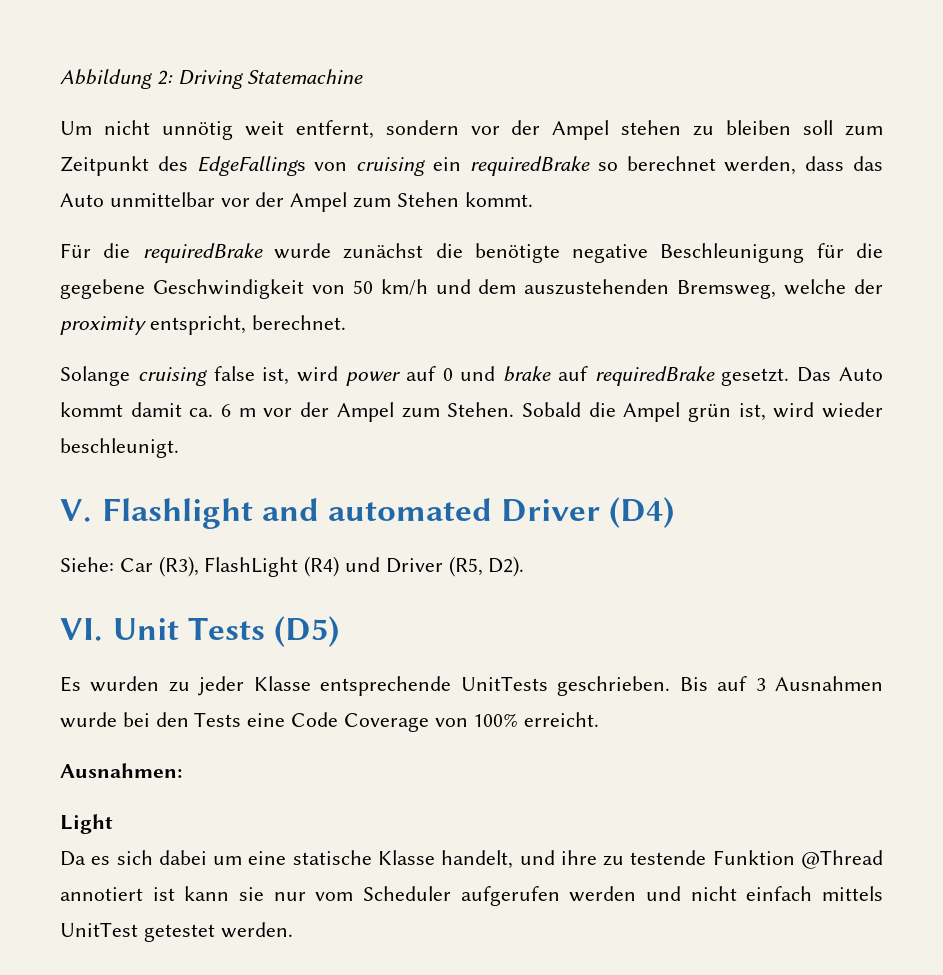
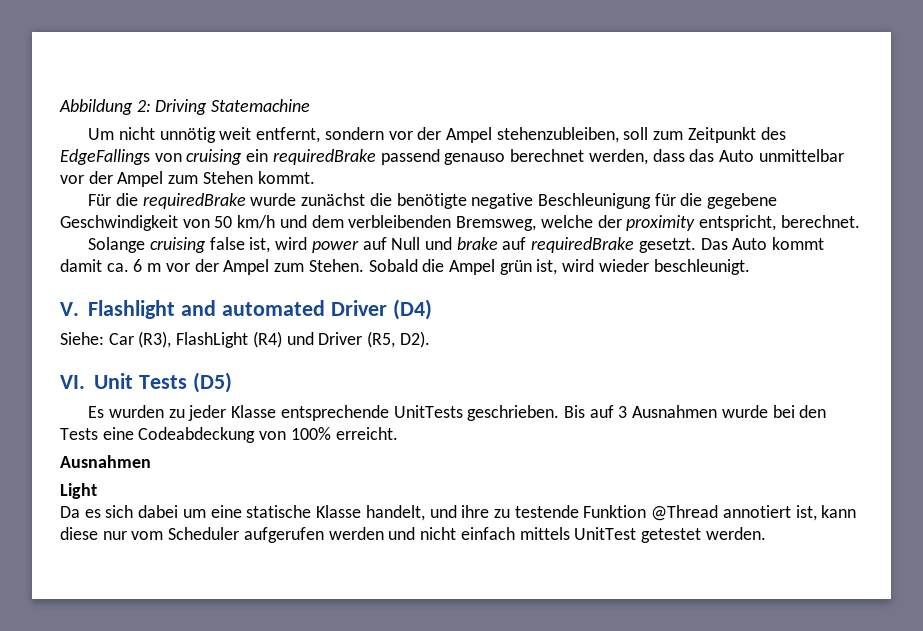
- Um nicht unnötig weit entfernt, sondern vor der Ampel stehen zu bleiben soll zum Zeitpunkt des EdgeFallings von cruising ein requiredBrake so berechnet werden, dass das Auto unmittelbar vor der Ampel zum Stehen kommt.
+ Um nicht unnötig weit entfernt, sondern vor der Ampel stehenzubleiben, soll zum Zeitpunkt des EdgeFallings von cruising ein requiredBrake passend genauso berechnet werden, dass das Auto unmittelbar vor der Ampel zum Stehen kommt.
- Für die requiredBrake wurde zunächst die benötigte negative Beschleunigung für die gegebene Geschwindigkeit von 50 km/h und dem auszustehenden Bremsweg, welche der proximity entspricht, berechnet.
+ Für die requiredBrake wurde zunächst die benötigte negative Beschleunigung für die gegebene Geschwindigkeit von 50 km/h und dem verbleibenden Bremsweg, welche der proximity entspricht, berechnet.
- Solange cruising false ist, wird power auf 0 und brake auf requiredBrake gesetzt.
+ Solange cruising false ist, wird power auf Null und brake auf requiredBrake gesetzt.
- Bis auf 3 Ausnahmen wurde bei den Tests eine Code Coverage von 100% erreicht.
- Ausnahmen:
+ Bis auf 3 Ausnahmen wurde bei den Tests eine Codeabdeckung von 100% erreicht.
+ Ausnahmen
- Da es sich dabei um eine statische Klasse handelt, und ihre zu testende Funktion @Thread annotiert ist kann sie nur vom Scheduler aufgerufen werden und nicht einfach mittels UnitTest getestet werden.
+ Da es sich dabei um eine statische Klasse handelt, und ihre zu testende Funktion @Thread annotiert ist, kann diese nur vom Scheduler aufgerufen werden und nicht einfach mittels UnitTest getestet werden.

